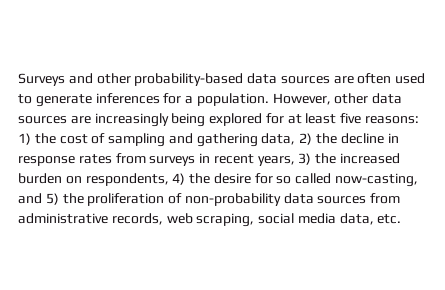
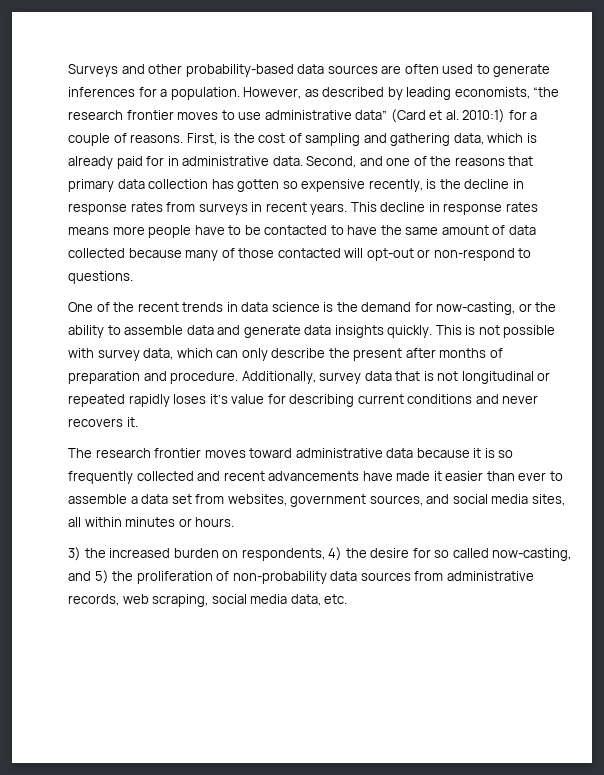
- However, other data sources are increasingly being explored for at least five reasons: 1) the cost of sampling and gathering data, 2) the decline in response rates from surveys in recent years, 3) the increased burden on respondents, 4) the desire for so called now-casting, and 5) the proliferation of non-probability data sources from administrative records, web scraping, social media data, etc.
+ However, as described by leading economists, “the research frontier moves to use administrative data” (Card et al. 2010:1) for a couple of reasons. First, is the cost of sampling and gathering data, which is already paid for in administrative data. Second, and one of the reasons that primary data collection has gotten so expensive recently, is the decline in response rates from surveys in recent years. This decline in response rates means more people have to be contacted to have the same amount of data collected because many of those contacted will opt-out or non-respond to questions.
+ One of the recent trends in data science is the demand for now-casting, or the ability to assemble data and generate data insights quickly. This is not possible with survey data, which can only describe the present after months of preparation and procedure. Additionally, survey data that is not longitudinal or repeated rapidly loses it’s value for describing current conditions and never recovers it.
+ The research frontier moves toward administrative data because it is so frequently collected and recent advancements have made it easier than ever to assemble a data set from websites, government sources, and social media sites, all within minutes or hours.
+ 3) the increased burden on respondents, 4) the desire for so called now-casting, and 5) the proliferation of non-probability data sources from administrative records, web scraping, social media data, etc.

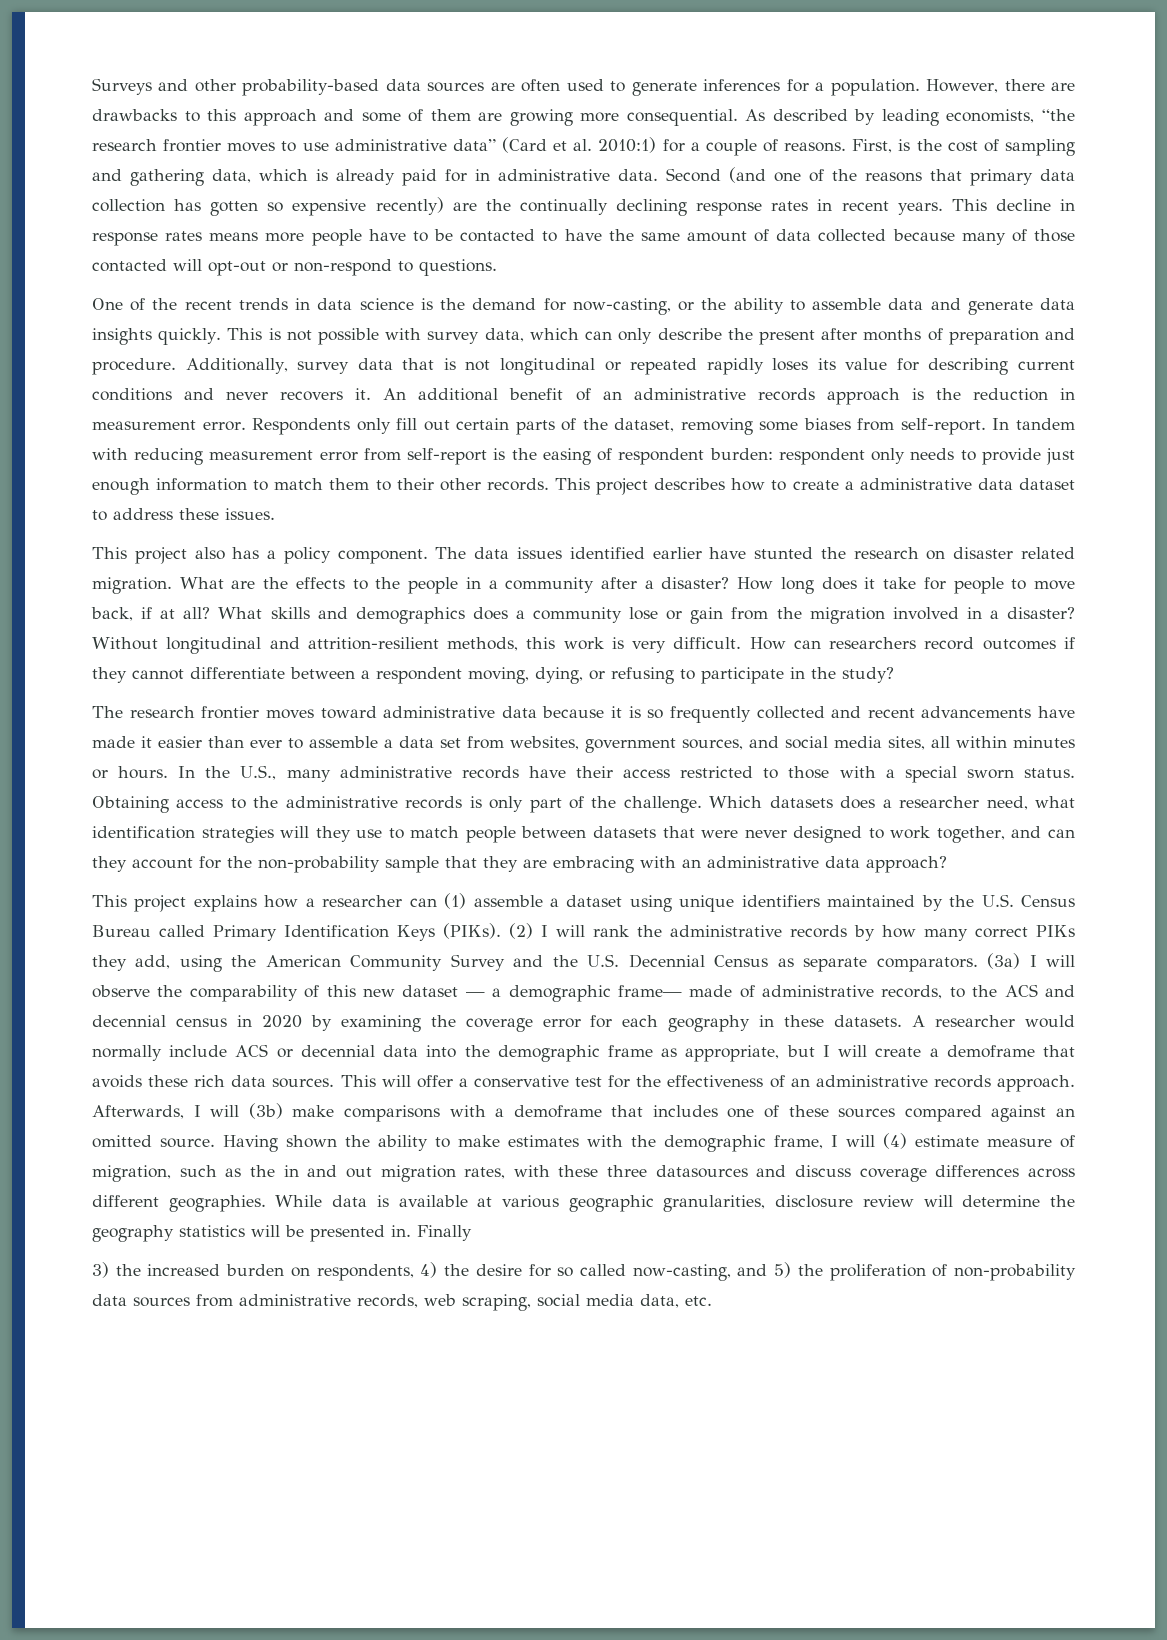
- However, as described by leading economists, “the research frontier moves to use administrative data” (Card et al. 2010:1) for a couple of reasons.
+ However, there are drawbacks to this approach and some of them are growing more consequential. As described by leading economists, “the research frontier moves to use administrative data” (Card et al. 2010:1) for a couple of reasons.
- Second, and one of the reasons that primary data collection has gotten so expensive recently, is the decline in response rates from surveys in recent years.
+ Second (and one of the reasons that primary data collection has gotten so expensive recently) are the continually declining response rates in recent years.
- Additionally, survey data that is not longitudinal or repeated rapidly loses it’s value for describing current conditions and never recovers it.
+ Additionally, survey data that is not longitudinal or repeated rapidly loses its value for describing current conditions and never recovers it. An additional benefit of an administrative records approach is the reduction in measurement error. Respondents only fill out certain parts of the dataset, removing some biases from self-report. In tandem with reducing measurement error from self-report is the easing of respondent burden: respondent only needs to provide just enough information to match them to their other records. This project describes how to create a administrative data dataset to address these issues.
+ This project also has a policy component. The data issues identified earlier have stunted the research on disaster related migration. What are the effects to the people in a community after a disaster? How long does it take for people to move back, if at all? What skills and demographics does a community lose or gain from the migration involved in a disaster? Without longitudinal and attrition-resilient methods, this work is very difficult. How can researchers record outcomes if they cannot differentiate between a respondent moving, dying, or refusing to participate in the study?
+ In the U.S., many administrative records have their access restricted to those with a special sworn status. Obtaining access to the administrative records is only part of the challenge. Which datasets does a researcher need, what identification strategies will they use to match people between datasets that were never designed to work together, and can they account for the non-probability sample that they are embracing with an administrative data approach?
+ This project explains how a researcher can (1) assemble a dataset using unique identifiers maintained by the U.S. Census Bureau called Primary Identification Keys (PIKs). (2) I will rank the administrative records by how many correct PIKs they add, using the American Community Survey and the U.S. Decennial Census as separate comparators. (3a) I will observe the comparability of this new dataset — a demographic frame— made of administrative records, to the ACS and decennial census in 2020 by examining the coverage error for each geography in these datasets. A researcher would normally include ACS or decennial data into the demographic frame as appropriate, but I will create a demoframe that avoids these rich data sources. This will offer a conservative test for the effectiveness of an administrative records approach. Afterwards, I will (3b) make comparisons with a demoframe that includes one of these sources compared against an omitted source. Having shown the ability to make estimates with the demographic frame, I will (4) estimate measure of migration, such as the in and out migration rates, with these three datasources and discuss coverage differences across different geographies. While data is available at various geographic granularities, disclosure review will determine the geography statistics will be presented in. Finally

